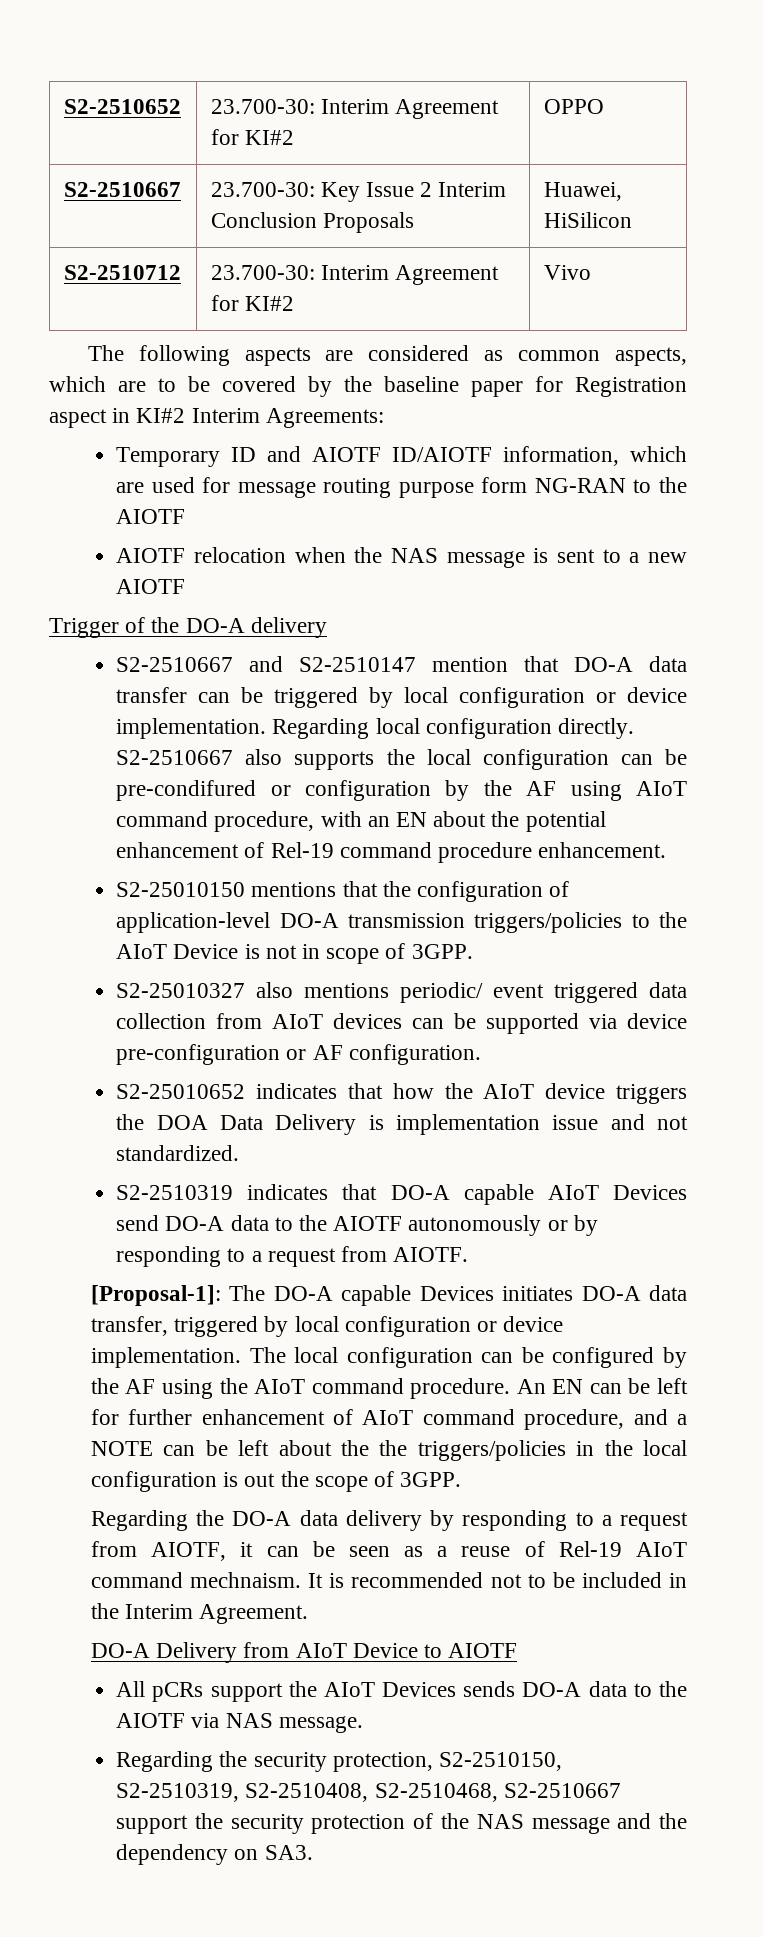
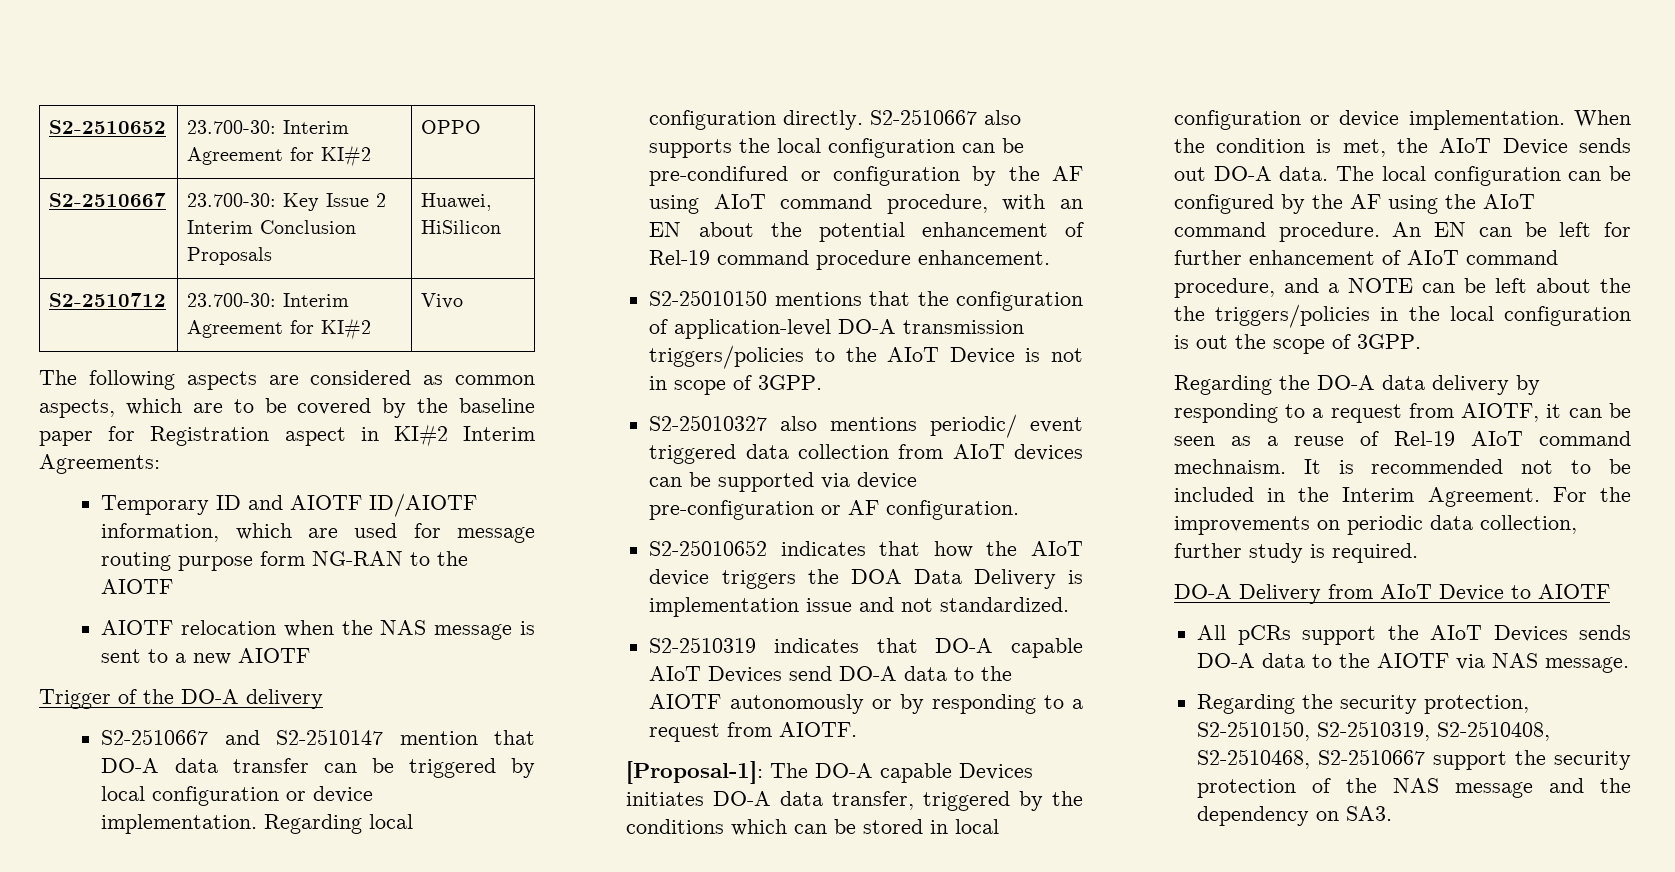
- [Proposal-1]: The DO-A capable Devices initiates DO-A data transfer, triggered by local configuration or device implementation.
+ [Proposal-1]: The DO-A capable Devices initiates DO-A data transfer, triggered by the conditions which can be stored in local configuration or device implementation. When the condition is met, the AIoT Device sends out DO-A data.
+ For the improvements on periodic data collection, further study is required.

